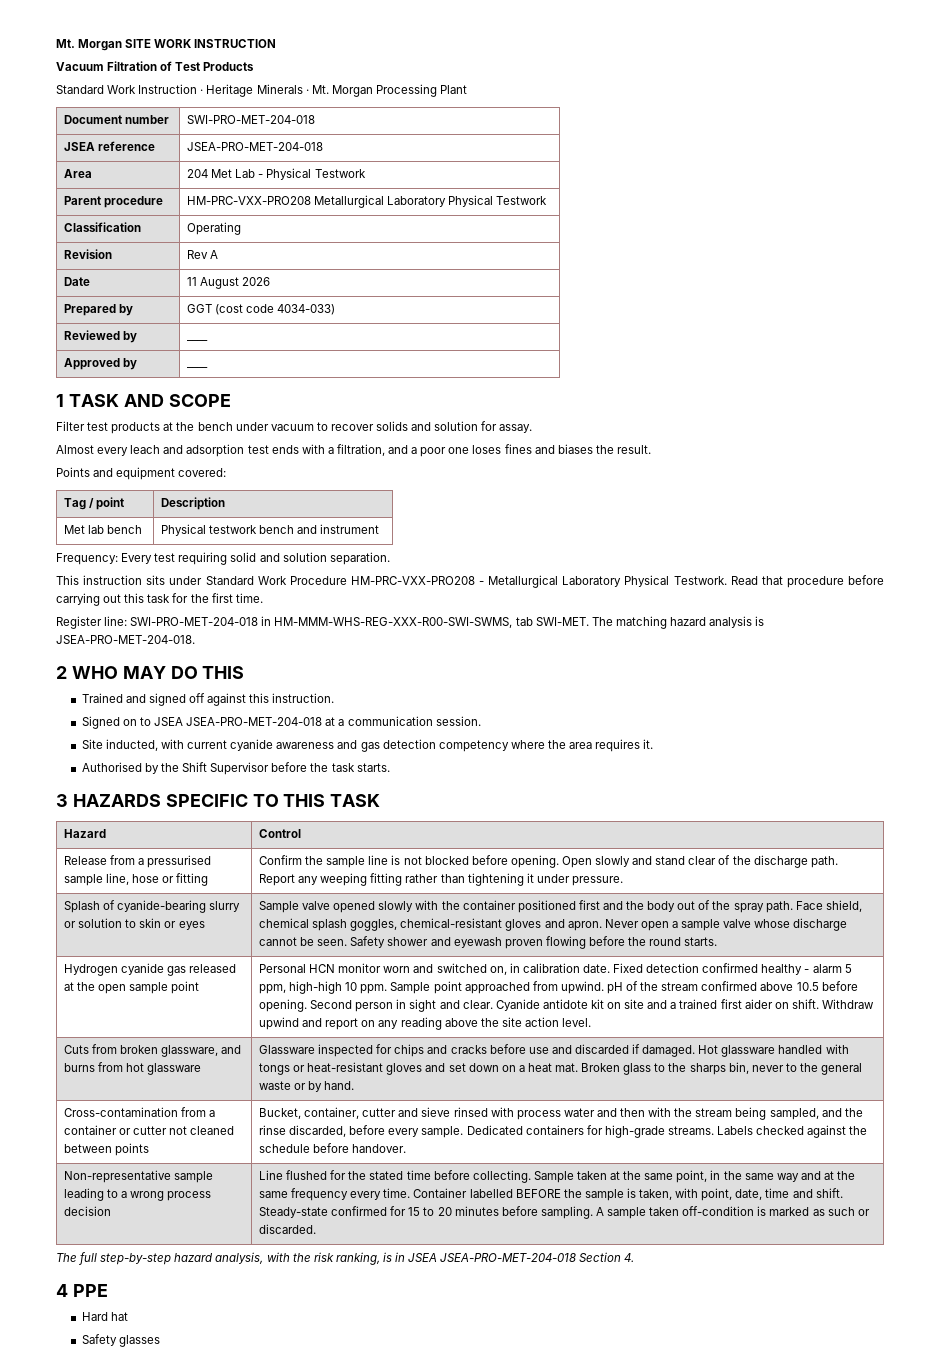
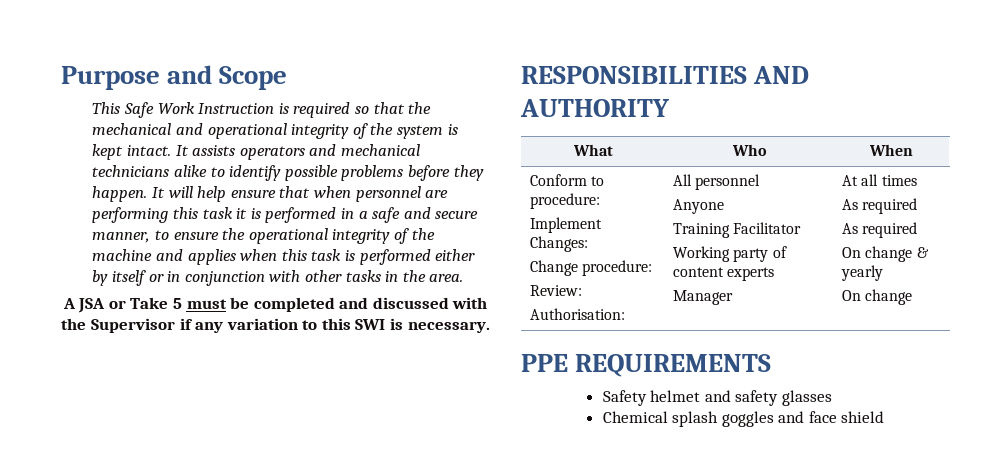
- Mt. Morgan SITE WORK INSTRUCTION
- Vacuum Filtration of Test Products
- Standard Work Instruction · Heritage Minerals · Mt. Morgan Processing Plant
- Document number | SWI-PRO-MET-204-018
- JSEA reference | JSEA-PRO-MET-204-018
- Area | 204 Met Lab - Physical Testwork
- Parent procedure | HM-PRC-VXX-PRO208 Metallurgical Laboratory Physical Testwork
- Classification | Operating
- Revision | Rev A
- Date | 11 August 2026
- Prepared by | GGT (cost code 4034-033)
- Reviewed by | ____
- Approved by | ____
- 1 TASK AND SCOPE
- Filter test products at the bench under vacuum to recover solids and solution for assay.
- Almost every leach and adsorption test ends with a filtration, and a poor one loses fines and biases the result.
- Points and equipment covered:
- Tag / point | Description
- Met lab bench | Physical testwork bench and instrument
- Frequency: Every test requiring solid and solution separation.
- This instruction sits under Standard Work Procedure HM-PRC-VXX-PRO208 - Metallurgical Laboratory Physical Testwork. Read that procedure before carrying out this task for the first time.
- Register line: SWI-PRO-MET-204-018 in HM-MMM-WHS-REG-XXX-R00-SWI-SWMS, tab SWI-MET. The matching hazard analysis is JSEA-PRO-MET-204-018.
- 2 WHO MAY DO THIS
- Trained and signed off against this instruction.
- Signed on to JSEA JSEA-PRO-MET-204-018 at a communication session.
- Site inducted, with current cyanide awareness and gas detection competency where the area requires it.
- Authorised by the Shift Supervisor before the task starts.
- 3 HAZARDS SPECIFIC TO THIS TASK
- Hazard | Control
- Release from a pressurised sample line, hose or fitting | Confirm the sample line is not blocked before opening. Open slowly and stand clear of the discharge path. Report any weeping fitting rather than tightening it under pressure.
- Splash of cyanide-bearing slurry or solution to skin or eyes | Sample valve opened slowly with the container positioned first and the body out of the spray path. Face shield, chemical splash goggles, chemical-resistant gloves and apron. Never open a sample valve whose discharge cannot be seen. Safety shower and eyewash proven flowing before the round starts.
- Hydrogen cyanide gas released at the open sample point | Personal HCN monitor worn and switched on, in calibration date. Fixed detection confirmed healthy - alarm 5 ppm, high-high 10 ppm. Sample point approached from upwind. pH of the stream confirmed above 10.5 before opening. Second person in sight and clear. Cyanide antidote kit on site and a trained first aider on shift. Withdraw upwind and report on any reading above the site action level.
- Cuts from broken glassware, and burns from hot glassware | Glassware inspected for chips and cracks before use and discarded if damaged. Hot glassware handled with tongs or heat-resistant gloves and set down on a heat mat. Broken glass to the sharps bin, never to the general waste or by hand.
- Cross-contamination from a container or cutter not cleaned between points | Bucket, container, cutter and sieve rinsed with process water and then with the stream being sampled, and the rinse discarded, before every sample. Dedicated containers for high-grade streams. Labels checked against the schedule before handover.
- Non-representative sample leading to a wrong process decision | Line flushed for the stated time before collecting. Sample taken at the same point, in the same way and at the same frequency every time. Container labelled BEFORE the sample is taken, with point, date, time and shift. Steady-state confirmed for 15 to 20 minutes before sampling. A sample taken off-condition is marked as such or discarded.
- The full step-by-step hazard analysis, with the risk ranking, is in JSEA JSEA-PRO-MET-204-018 Section 4.
- 4 PPE
- Hard hat
- Safety glasses
+ Purpose and Scope
+ This Safe Work Instruction is required so that the mechanical and operational integrity of the system is kept intact. It assists operators and mechanical technicians alike to identify possible problems before they happen. It will help ensure that when personnel are performing this task it is performed in a safe and secure manner, to ensure the operational integrity of the machine and applies when this task is performed either by itself or in conjunction with other tasks in the area.
+ A JSA or Take 5 must be completed and discussed with the Supervisor if any variation to this SWI is necessary.
+ RESPONSIBILITIES AND AUTHORITY
+ What | Who | When
+ Conform to procedure:
+ Implement Changes:
+ Change procedure:
+ Review:
+ Authorisation: | All personnel
+ Anyone
+ Training Facilitator
+ Working party of content experts
+ Manager | At all times
+ As required
+ As required
+ On change & yearly
+ On change
+ PPE REQUIREMENTS
+ Safety helmet and safety glasses
+ Chemical splash goggles and face shield

